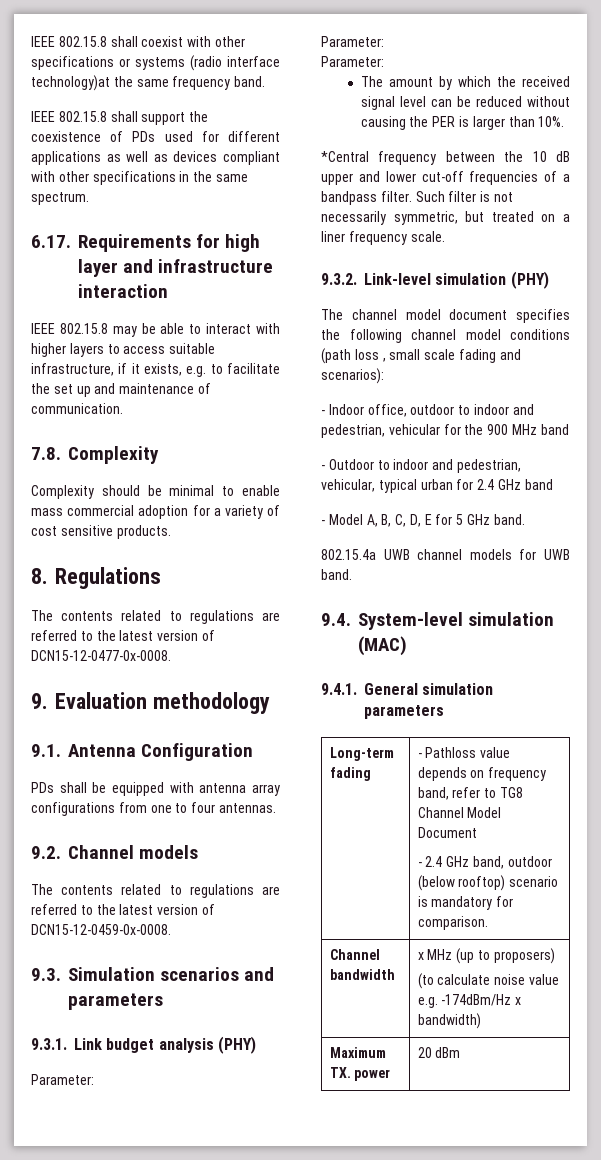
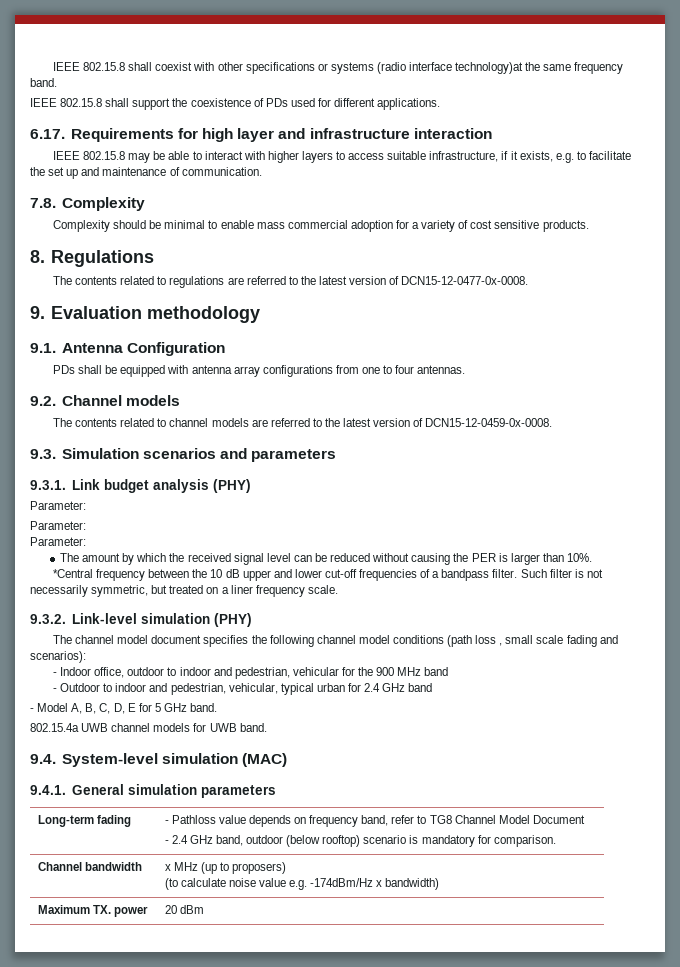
- IEEE 802.15.8 shall support the coexistence of PDs used for different applications as well as devices compliant with other specifications in the same spectrum.
+ IEEE 802.15.8 shall support the coexistence of PDs used for different applications.
- The contents related to regulations are referred to the latest version of DCN15-12-0459-0x-0008.
+ The contents related to channel models are referred to the latest version of DCN15-12-0459-0x-0008.

